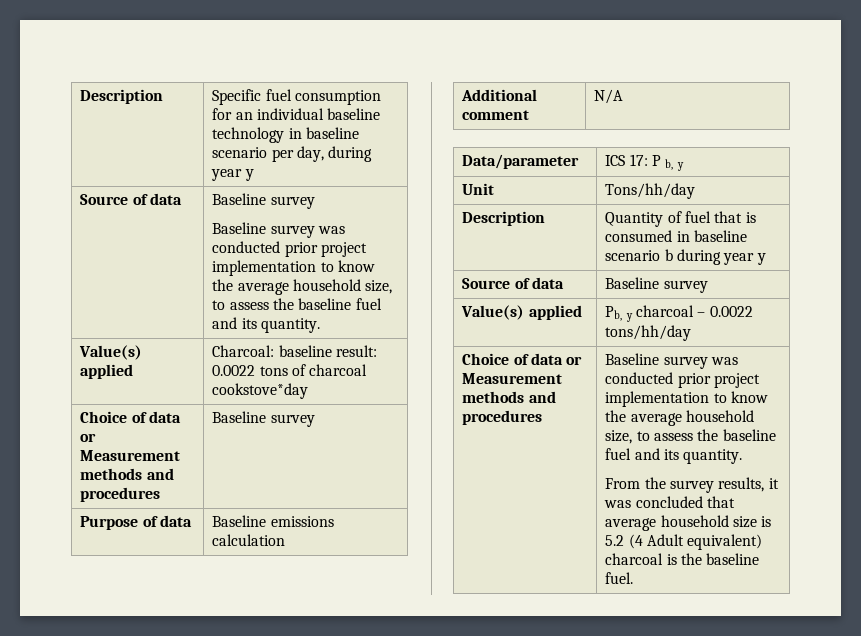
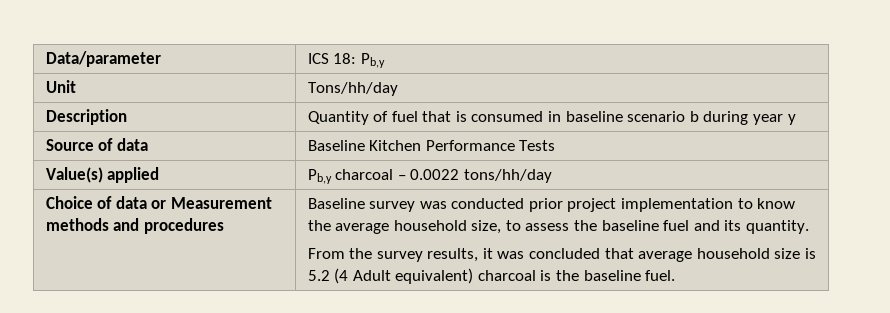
- Description | Specific fuel consumption for an individual baseline technology in baseline scenario per day, during year y
- Source of data | Baseline survey
- Baseline survey was conducted prior project implementation to know the average household size, to assess the baseline fuel and its quantity.
- Value(s) applied | Charcoal: baseline result: 0.0022 tons of charcoal cookstove*day
- Choice of data or Measurement methods and procedures | Baseline survey
- Purpose of data | Baseline emissions calculation
- Additional comment | N/A
- Data/parameter | ICS 17: P b, y
+ Data/parameter | ICS 18: Pb,y
  Description | Quantity of fuel that is consumed in baseline scenario b during year y
- Source of data | Baseline survey
- Value(s) applied | Pb, y charcoal – 0.0022 tons/hh/day
+ Source of data | Baseline Kitchen Performance Tests
+ Value(s) applied | Pb,y charcoal – 0.0022 tons/hh/day

